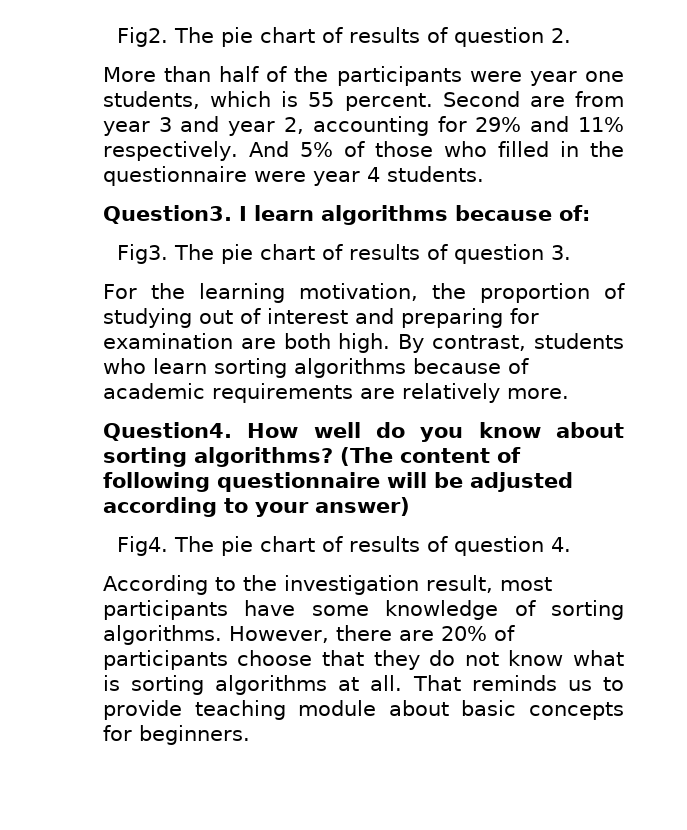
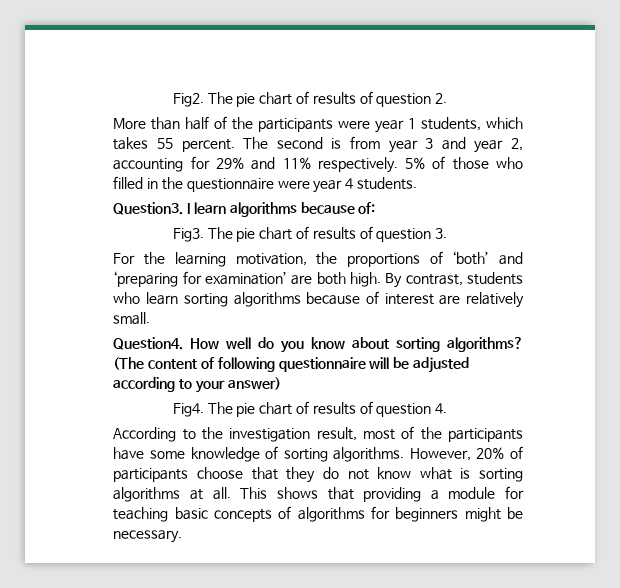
- More than half of the participants were year one students, which is 55 percent.
+ More than half of the participants were year 1 students, which takes 55 percent.
- Second are from year 3 and year 2, accounting for 29% and 11% respectively.
+ The second is from year 3 and year 2, accounting for 29% and 11% respectively.
- And 5% of those who filled in the questionnaire were year 4 students.
+ 5% of those who filled in the questionnaire were year 4 students.
- For the learning motivation, the proportion of studying out of interest and preparing for examination are both high.
+ For the learning motivation, the proportions of ‘both’ and ‘preparing for examination’ are both high.
- By contrast, students who learn sorting algorithms because of academic requirements are relatively more.
+ By contrast, students who learn sorting algorithms because of interest are relatively small.
- According to the investigation result, most participants have some knowledge of sorting algorithms.
+ According to the investigation result, most of the participants have some knowledge of sorting algorithms.
- However, there are 20% of participants choose that they do not know what is sorting algorithms at all.
+ However, 20% of participants choose that they do not know what is sorting algorithms at all.
- That reminds us to provide teaching module about basic concepts for beginners.
+ This shows that providing a module for teaching basic concepts of algorithms for beginners might be necessary.

